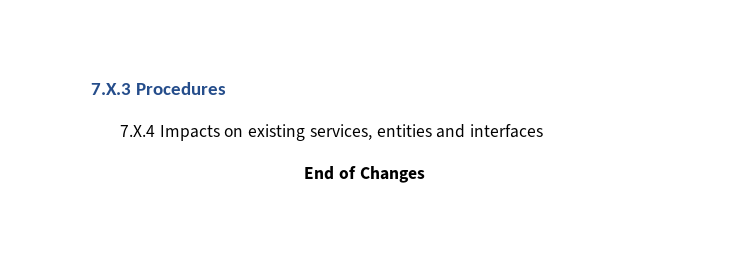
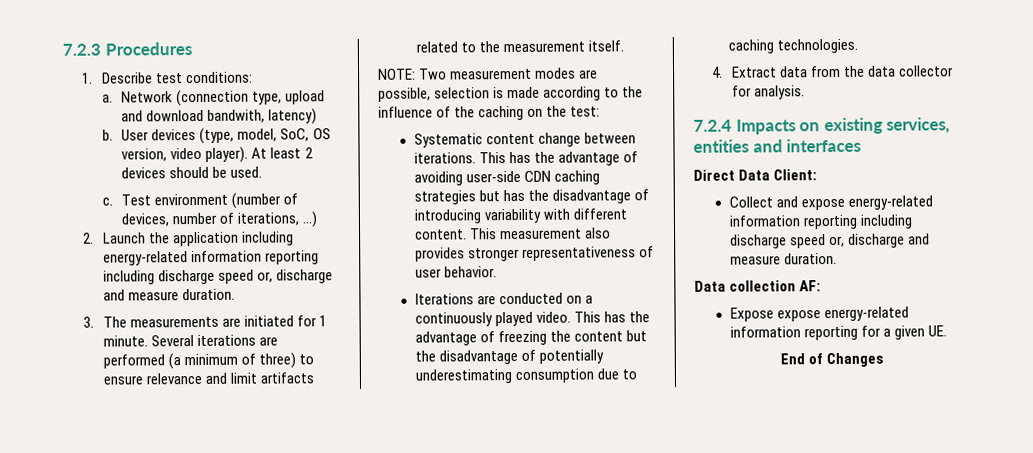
- 7.X.3 Procedures
+ 7.2.3 Procedures
- 7.X.4 Impacts on existing services, entities and interfaces
+ 1. Describe test conditions:
+ a. Network (connection type, upload and download bandwith, latency)
+ b. User devices (type, model, SoC, OS version, video player). At least 2 devices should be used.
+ c. Test environment (number of devices, number of iterations, …)
+ 2. Launch the application including energy-related information reporting including discharge speed or, discharge and measure duration.
+ 3. The measurements are initiated for 1 minute. Several iterations are performed (a minimum of three) to ensure relevance and limit artifacts related to the measurement itself.
+ NOTE: Two measurement modes are possible, selection is made according to the influence of the caching on the test:
+ Systematic content change between iterations. This has the advantage of avoiding user-side CDN caching strategies but has the disadvantage of introducing variability with different content. This measurement also provides stronger representativeness of user behavior.
+ Iterations are conducted on a continuously played video. This has the advantage of freezing the content but the disadvantage of potentially underestimating consumption due to caching technologies.
+ 4. Extract data from the data collector for analysis.
+ 7.2.4 Impacts on existing services, entities and interfaces
+ Direct Data Client:
+ Collect and expose energy-related information reporting including discharge speed or, discharge and measure duration.
+ Data collection AF:
+ Expose expose energy-related information reporting for a given UE.

